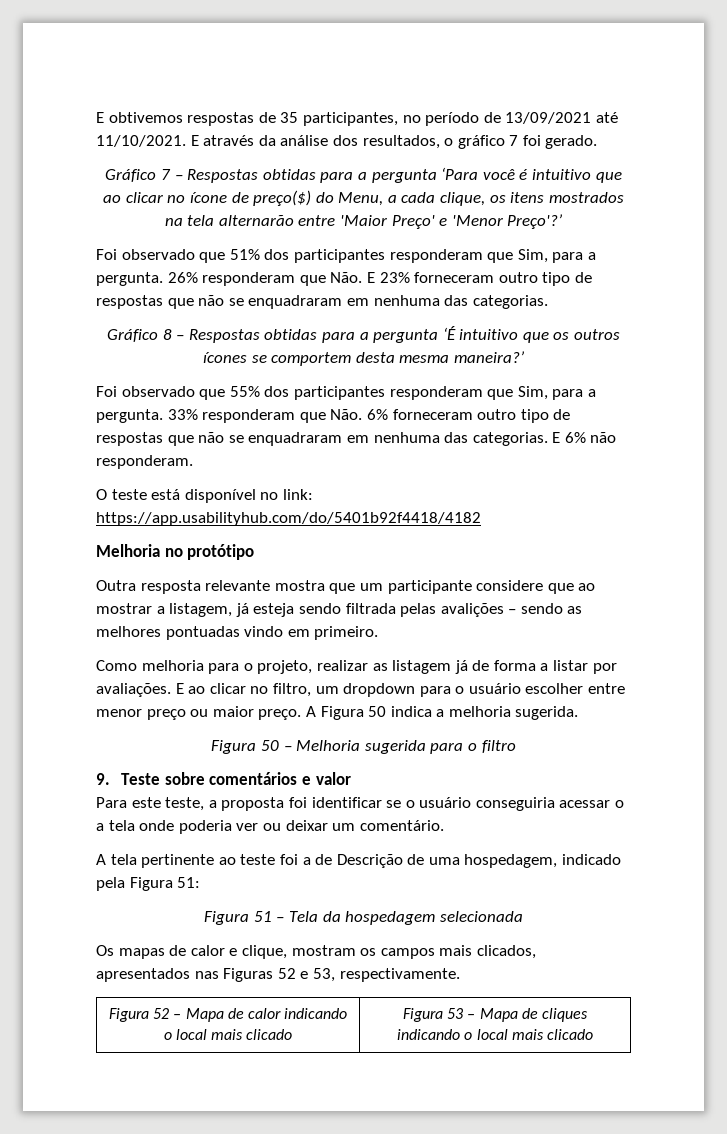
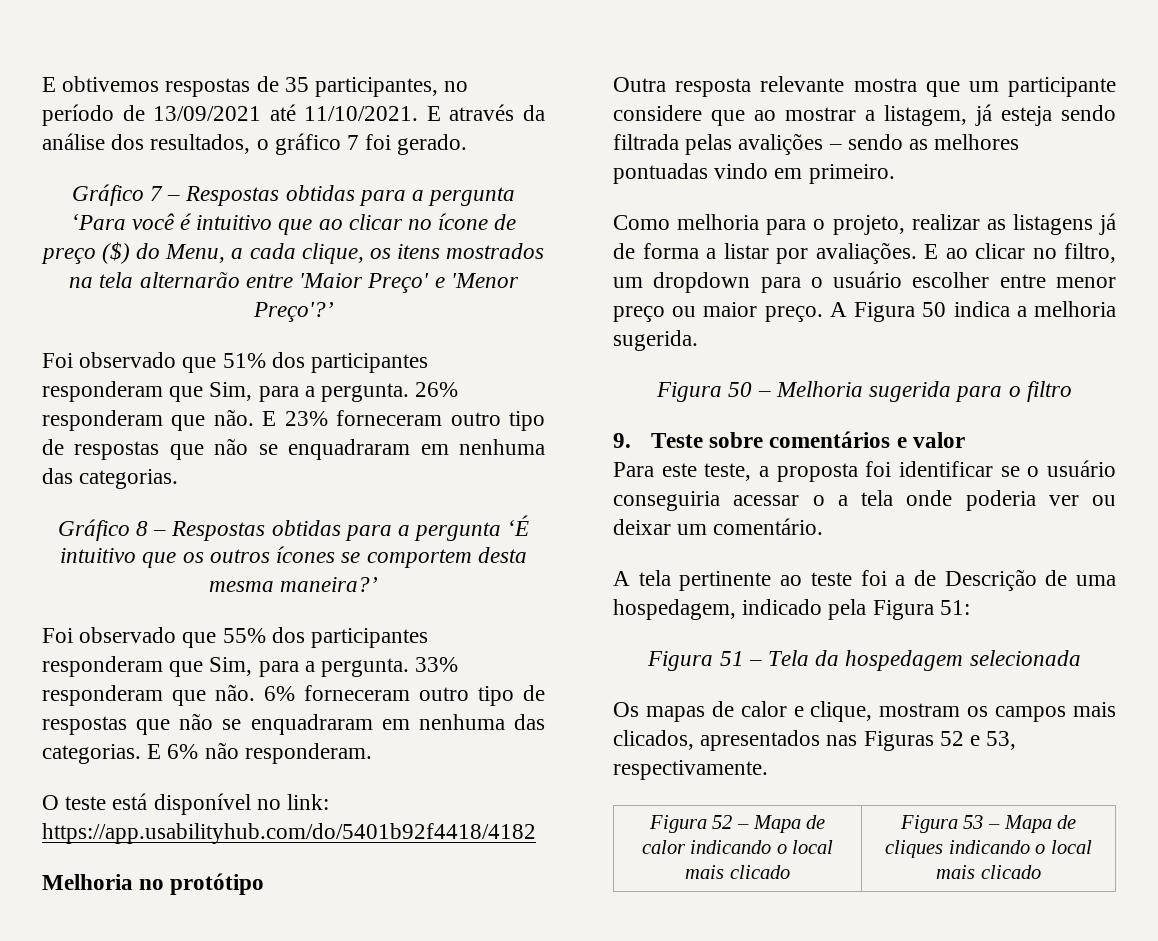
- Gráfico 7 – Respostas obtidas para a pergunta ‘Para você é intuitivo que ao clicar no ícone de preço($) do Menu, a cada clique, os itens mostrados na tela alternarão entre 'Maior Preço' e 'Menor Preço'?’
+ Gráfico 7 – Respostas obtidas para a pergunta ‘Para você é intuitivo que ao clicar no ícone de preço ($) do Menu, a cada clique, os itens mostrados na tela alternarão entre 'Maior Preço' e 'Menor Preço'?’
- 26% responderam que Não. E 23% forneceram outro tipo de respostas que não se enquadraram em nenhuma das categorias.
+ 26% responderam que não. E 23% forneceram outro tipo de respostas que não se enquadraram em nenhuma das categorias.
- 33% responderam que Não. 6% forneceram outro tipo de respostas que não se enquadraram em nenhuma das categorias.
+ 33% responderam que não. 6% forneceram outro tipo de respostas que não se enquadraram em nenhuma das categorias.
- Como melhoria para o projeto, realizar as listagem já de forma a listar por avaliações.
+ Como melhoria para o projeto, realizar as listagens já de forma a listar por avaliações.

